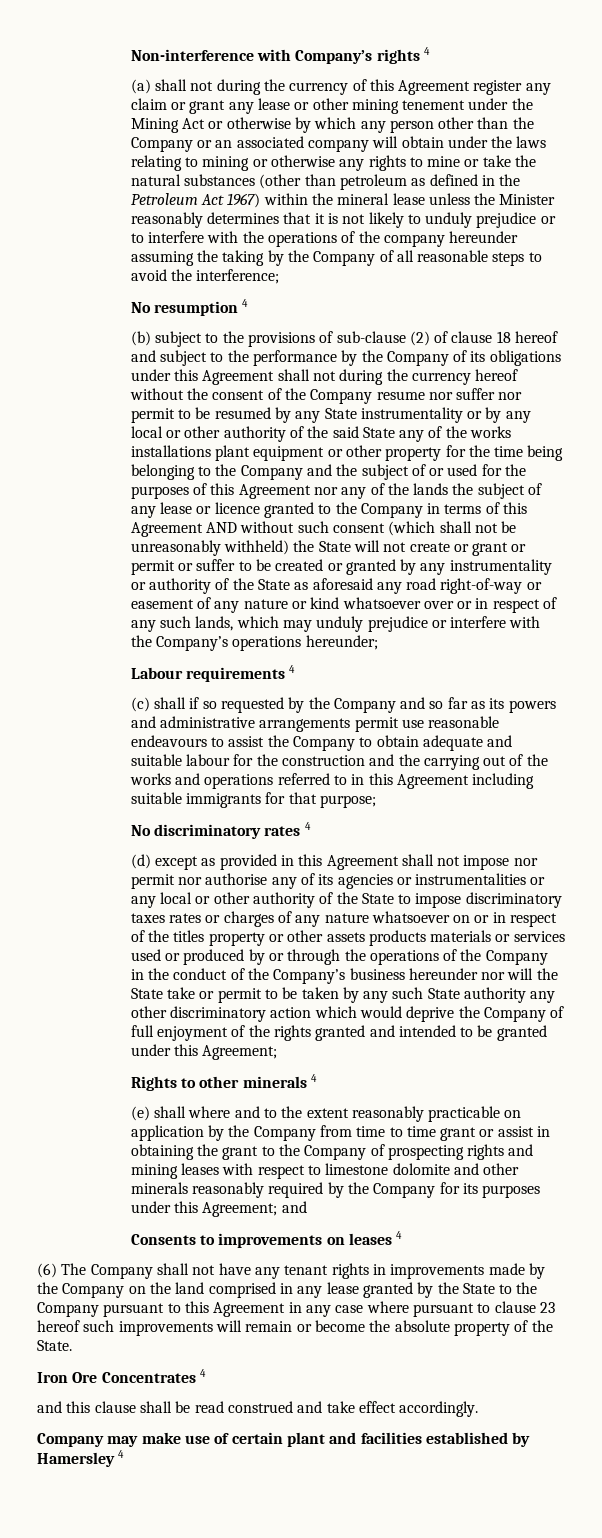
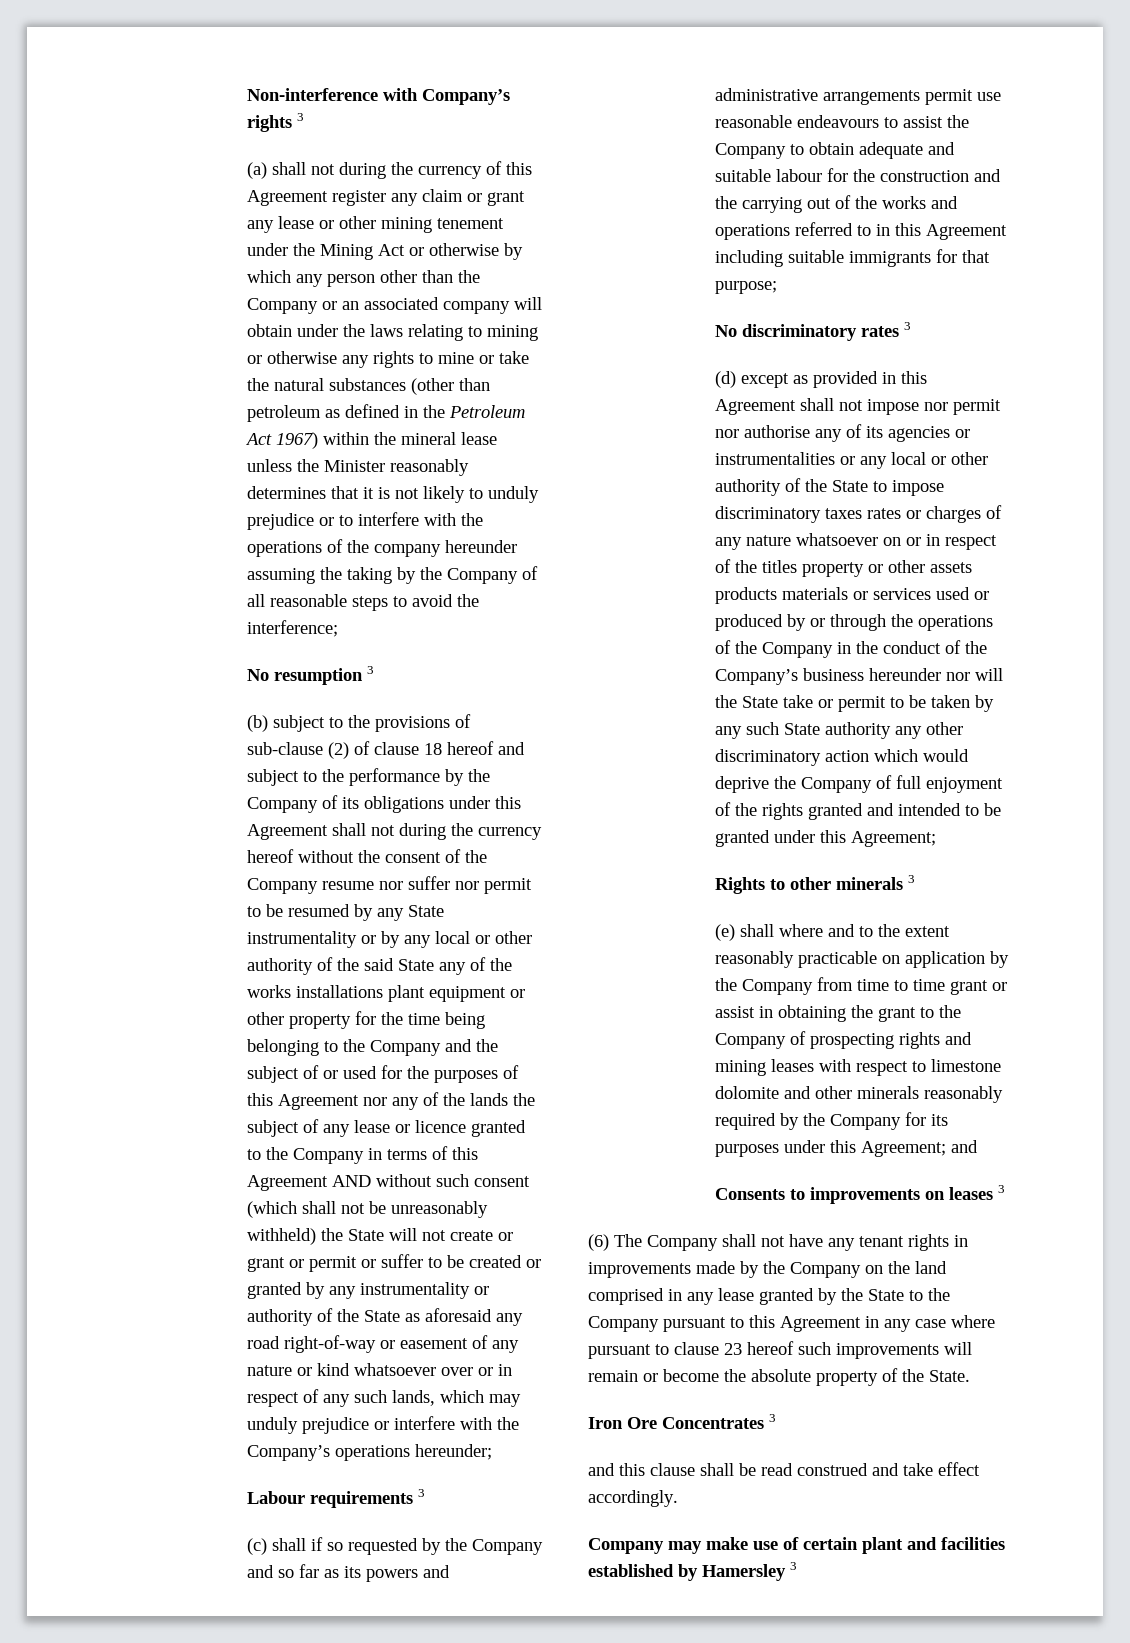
- Non-interference with Company’s rights 4
+ Non-interference with Company’s rights 3
- No resumption 4
+ No resumption 3
- Labour requirements 4
+ Labour requirements 3
- No discriminatory rates 4
+ No discriminatory rates 3
- Rights to other minerals 4
+ Rights to other minerals 3
- Consents to improvements on leases 4
+ Consents to improvements on leases 3
- Iron Ore Concentrates 4
+ Iron Ore Concentrates 3
- Company may make use of certain plant and facilities established by Hamersley 4
+ Company may make use of certain plant and facilities established by Hamersley 3

